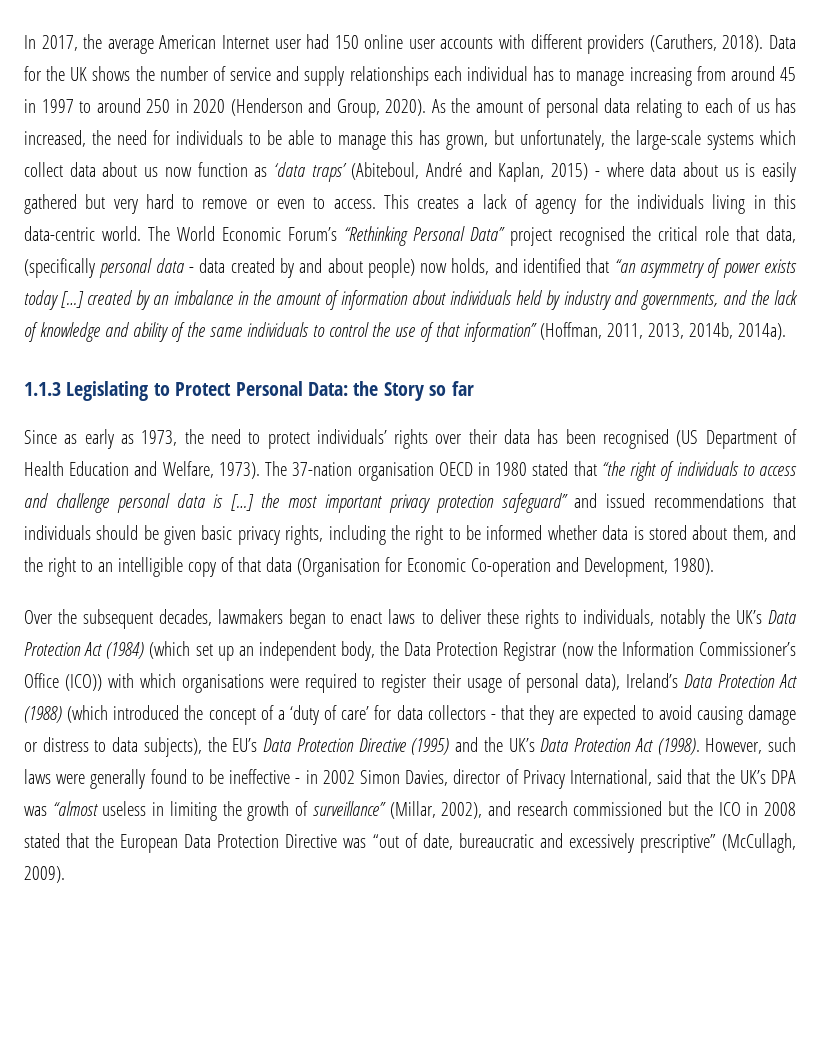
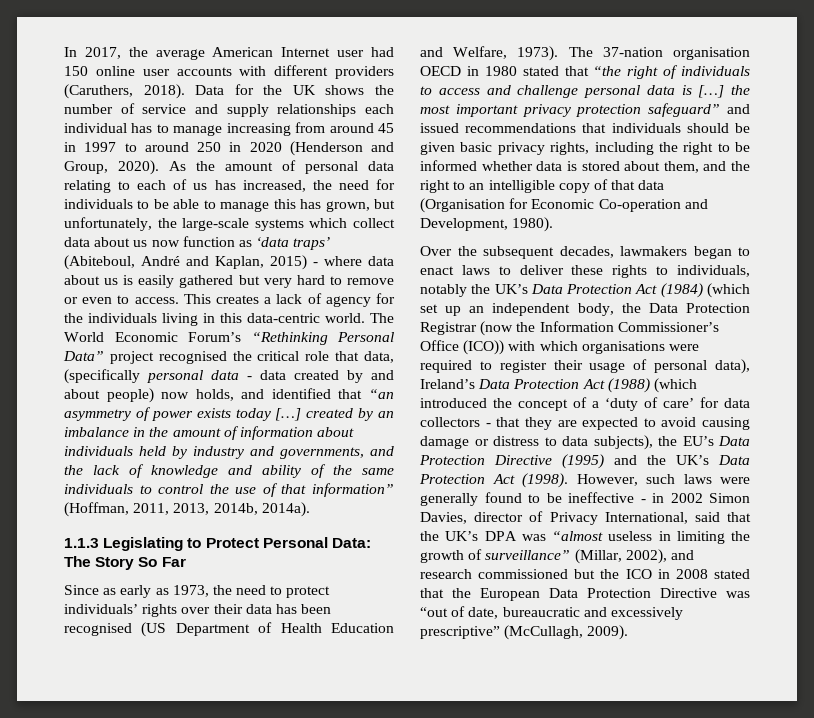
- 1.1.3 Legislating to Protect Personal Data: the Story so far
+ 1.1.3 Legislating to Protect Personal Data: The Story So Far

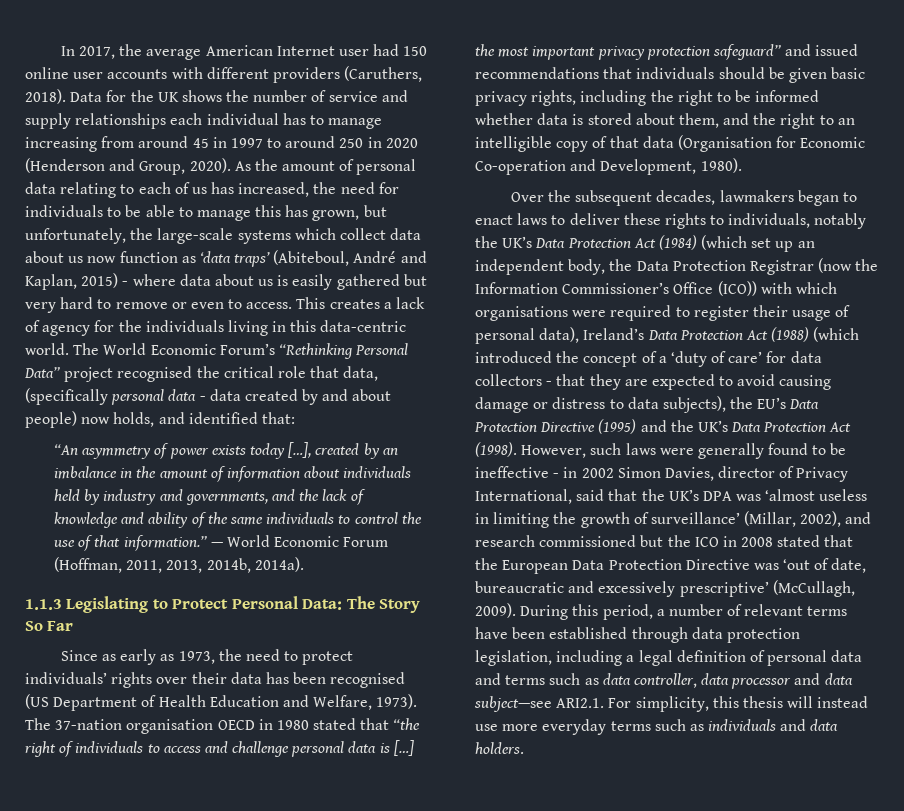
- The World Economic Forum’s “Rethinking Personal Data” project recognised the critical role that data, (specifically personal data - data created by and about people) now holds, and identified that “an asymmetry of power exists today […] created by an imbalance in the amount of information about individuals held by industry and governments, and the lack of knowledge and ability of the same individuals to control the use of that information” (Hoffman, 2011, 2013, 2014b, 2014a).
+ The World Economic Forum’s “Rethinking Personal Data” project recognised the critical role that data, (specifically personal data - data created by and about people) now holds, and identified that:
+ “An asymmetry of power exists today […], created by an imbalance in the amount of information about individuals held by industry and governments, and the lack of knowledge and ability of the same individuals to control the use of that information.” — World Economic Forum (Hoffman, 2011, 2013, 2014b, 2014a).
- However, such laws were generally found to be ineffective - in 2002 Simon Davies, director of Privacy International, said that the UK’s DPA was “almost useless in limiting the growth of surveillance” (Millar, 2002), and research commissioned but the ICO in 2008 stated that the European Data Protection Directive was “out of date, bureaucratic and excessively prescriptive” (McCullagh, 2009).
+ However, such laws were generally found to be ineffective - in 2002 Simon Davies, director of Privacy International, said that the UK’s DPA was ‘almost useless in limiting the growth of surveillance’ (Millar, 2002), and research commissioned but the ICO in 2008 stated that the European Data Protection Directive was ‘out of date, bureaucratic and excessively prescriptive’ (McCullagh, 2009).
+ During this period, a number of relevant terms have been established through data protection legislation, including a legal definition of personal data and terms such as data controller, data processor and data subject—see ARI2.1. For simplicity, this thesis will instead use more everyday terms such as individuals and data holders.

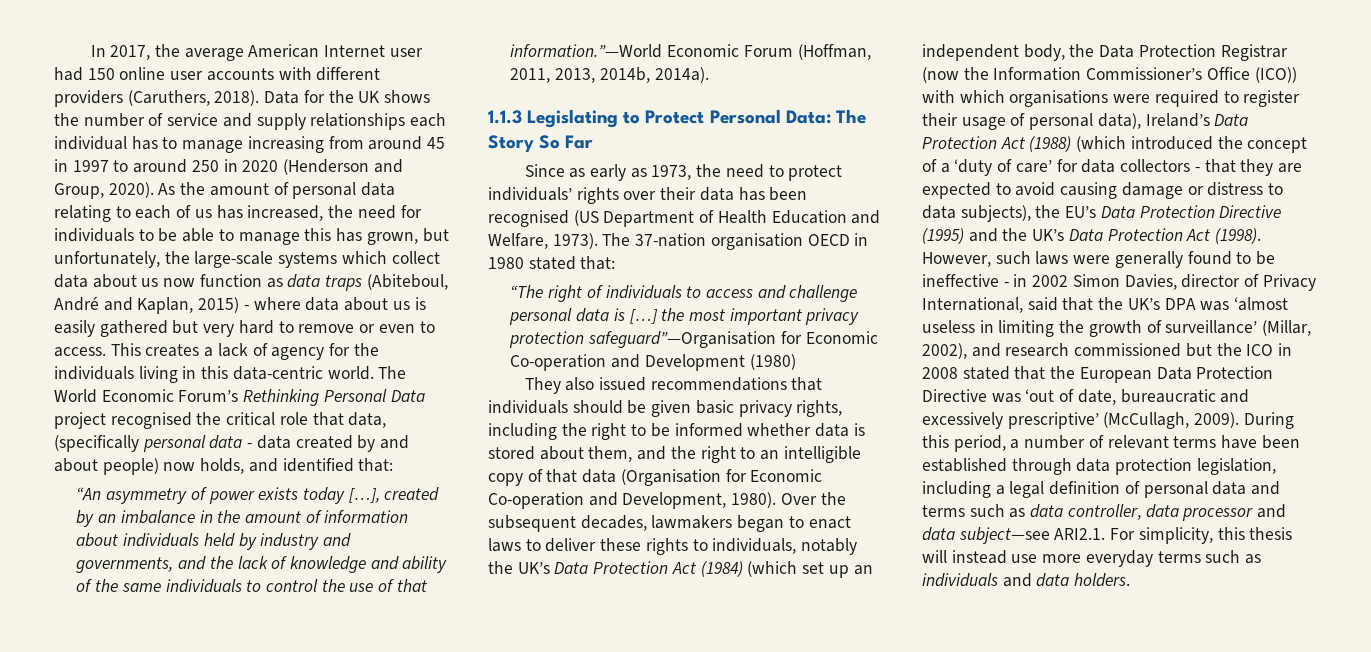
- As the amount of personal data relating to each of us has increased, the need for individuals to be able to manage this has grown, but unfortunately, the large-scale systems which collect data about us now function as ‘data traps’ (Abiteboul, André and Kaplan, 2015) - where data about us is easily gathered but very hard to remove or even to access.
+ As the amount of personal data relating to each of us has increased, the need for individuals to be able to manage this has grown, but unfortunately, the large-scale systems which collect data about us now function as data traps (Abiteboul, André and Kaplan, 2015) - where data about us is easily gathered but very hard to remove or even to access.
- The World Economic Forum’s “Rethinking Personal Data” project recognised the critical role that data, (specifically personal data - data created by and about people) now holds, and identified that:
+ The World Economic Forum’s Rethinking Personal Data project recognised the critical role that data, (specifically personal data - data created by and about people) now holds, and identified that:
- “An asymmetry of power exists today […], created by an imbalance in the amount of information about individuals held by industry and governments, and the lack of knowledge and ability of the same individuals to control the use of that information.” — World Economic Forum (Hoffman, 2011, 2013, 2014b, 2014a).
+ “An asymmetry of power exists today […], created by an imbalance in the amount of information about individuals held by industry and governments, and the lack of knowledge and ability of the same individuals to control the use of that information.”—World Economic Forum (Hoffman, 2011, 2013, 2014b, 2014a).
- The 37-nation organisation OECD in 1980 stated that “the right of individuals to access and challenge personal data is […] the most important privacy protection safeguard” and issued recommendations that individuals should be given basic privacy rights, including the right to be informed whether data is stored about them, and the right to an intelligible copy of that data (Organisation for Economic Co-operation and Development, 1980).
- Over the subsequent decades, lawmakers began to enact laws to deliver these rights to individuals, notably the UK’s Data Protection Act (1984) (which set up an independent body, the Data Protection Registrar (now the Information Commissioner’s Office (ICO)) with which organisations were required to register their usage of personal data), Ireland’s Data Protection Act (1988) (which introduced the concept of a ‘duty of care’ for data collectors - that they are expected to avoid causing damage or distress to data subjects), the EU’s Data Protection Directive (1995) and the UK’s Data Protection Act (1998).
+ The 37-nation organisation OECD in 1980 stated that:
+ “The right of individuals to access and challenge personal data is […] the most important privacy protection safeguard”—Organisation for Economic Co-operation and Development (1980)
+ They also issued recommendations that individuals should be given basic privacy rights, including the right to be informed whether data is stored about them, and the right to an intelligible copy of that data (Organisation for Economic Co-operation and Development, 1980). Over the subsequent decades, lawmakers began to enact laws to deliver these rights to individuals, notably the UK’s Data Protection Act (1984) (which set up an independent body, the Data Protection Registrar (now the Information Commissioner’s Office (ICO)) with which organisations were required to register their usage of personal data), Ireland’s Data Protection Act (1988) (which introduced the concept of a ‘duty of care’ for data collectors - that they are expected to avoid causing damage or distress to data subjects), the EU’s Data Protection Directive (1995) and the UK’s Data Protection Act (1998).

